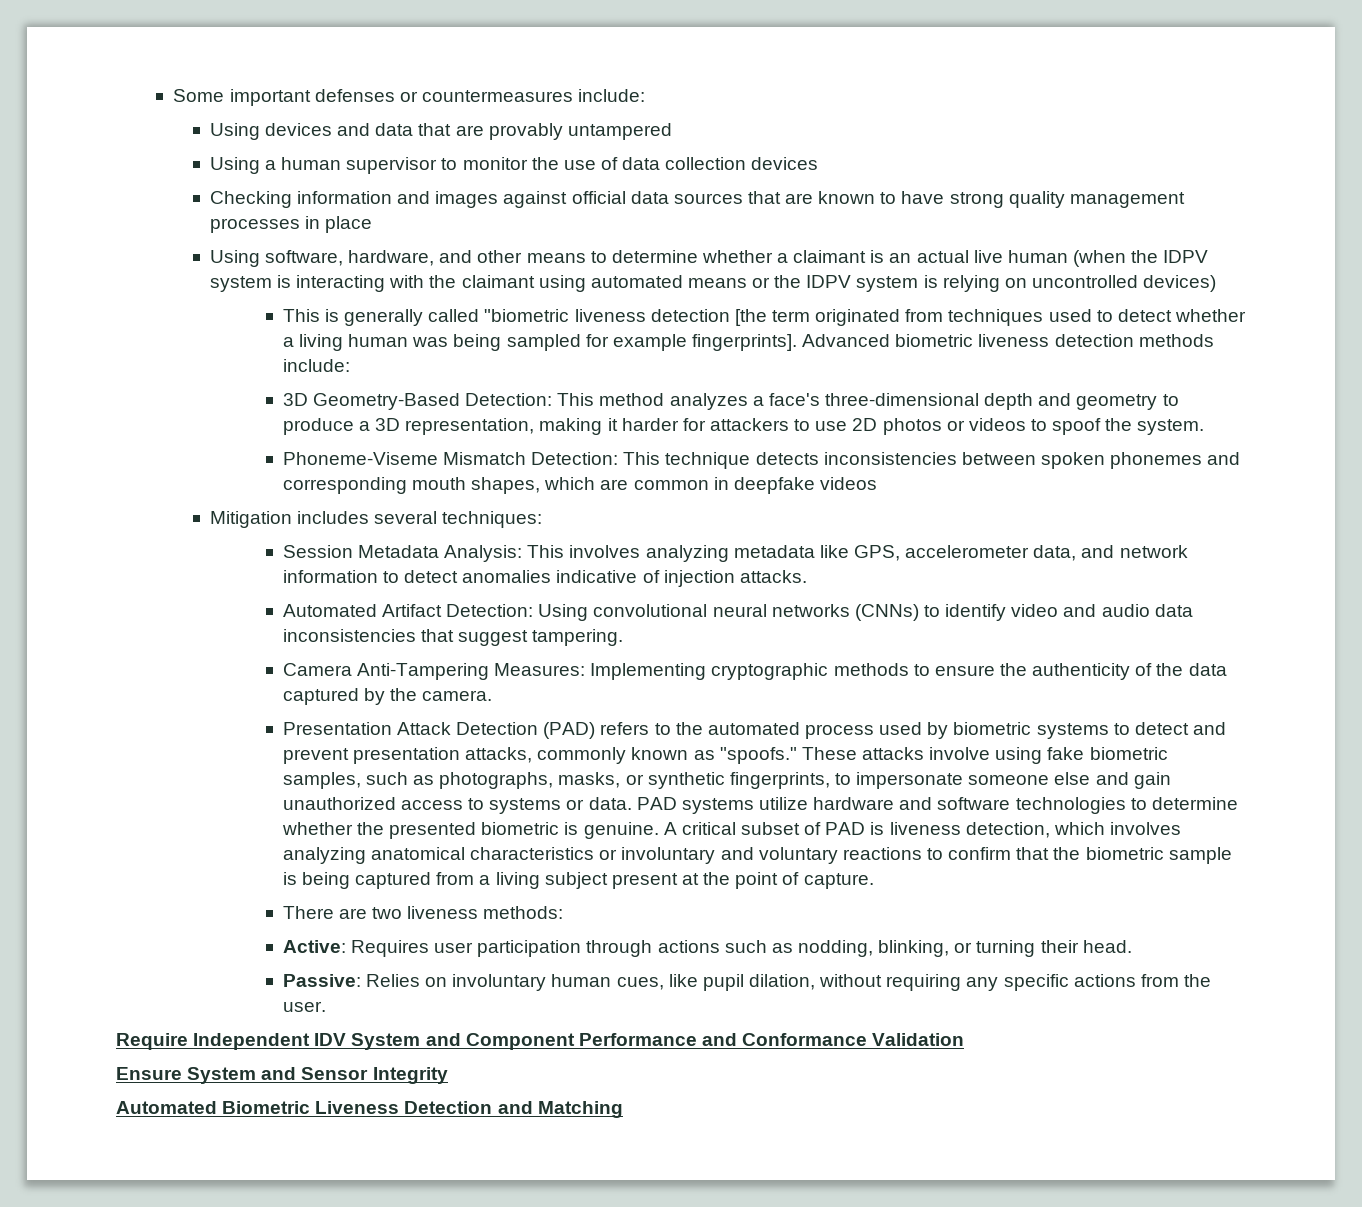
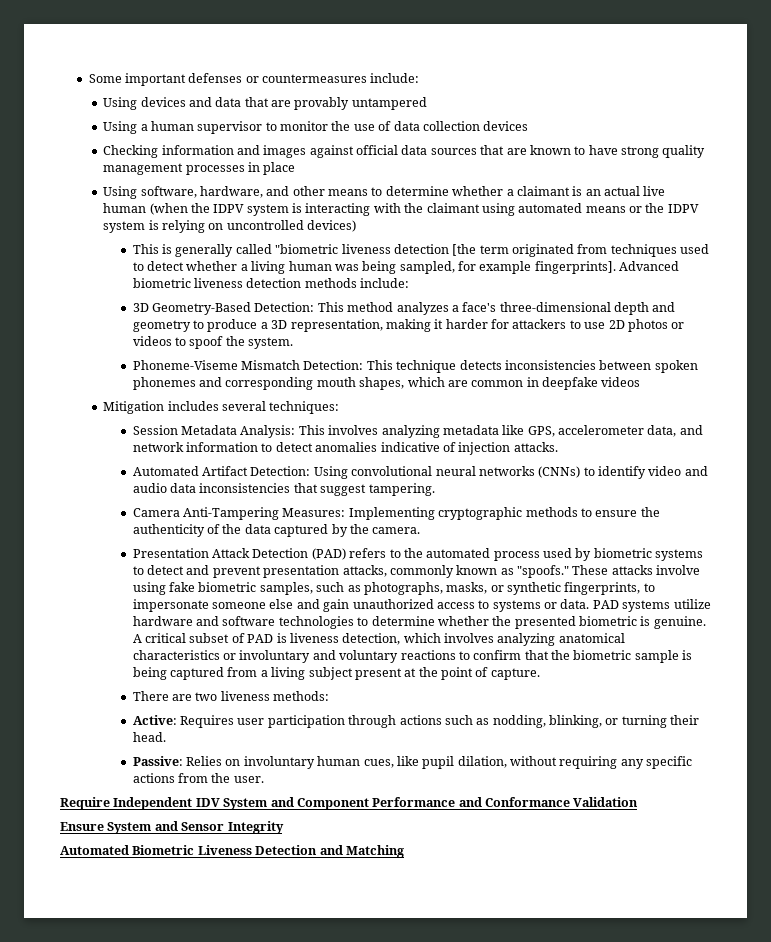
- This is generally called "biometric liveness detection [the term originated from techniques used to detect whether a living human was being sampled for example fingerprints].
+ This is generally called "biometric liveness detection [the term originated from techniques used to detect whether a living human was being sampled, for example fingerprints].

